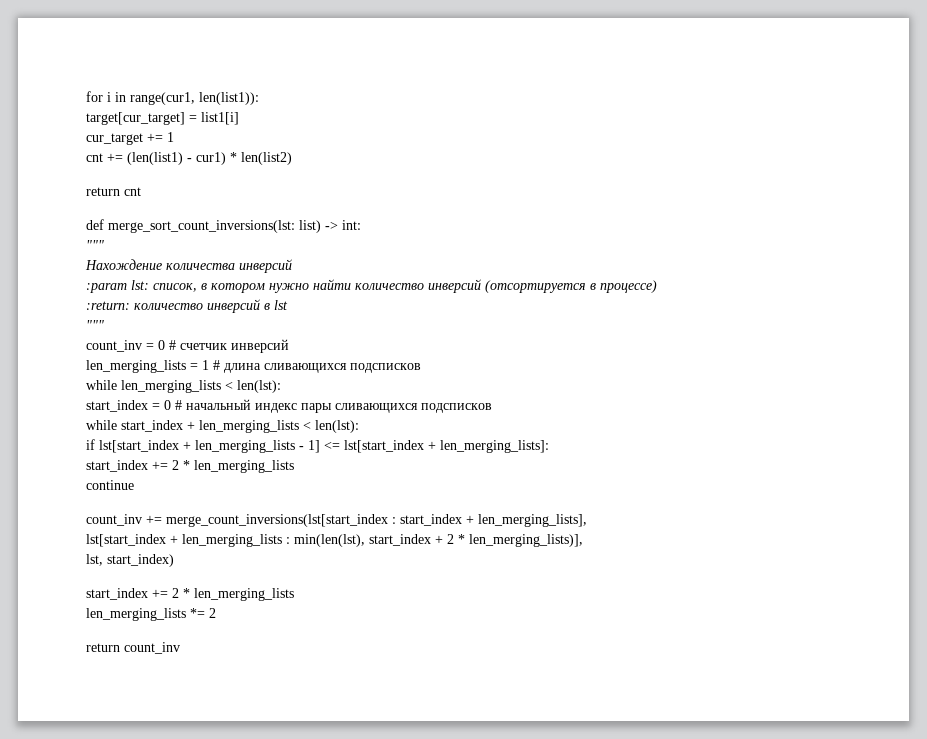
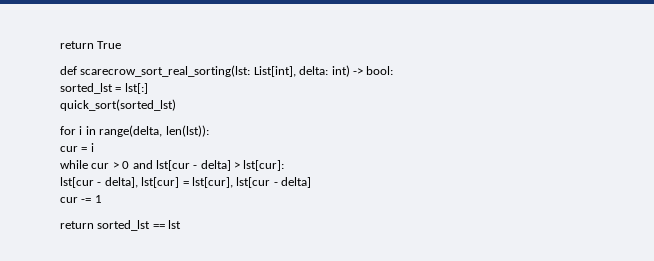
- for i in range(cur1, len(list1)):
- target[cur_target] = list1[i]
- cur_target += 1
- cnt += (len(list1) - cur1) * len(list2)
- return cnt
- def merge_sort_count_inversions(lst: list) -> int:
- """
- Нахождение количества инверсий
- :param lst: список, в котором нужно найти количество инверсий (отсортируется в процессе)
- :return: количество инверсий в lst
- """
- count_inv = 0 # счетчик инверсий
- len_merging_lists = 1 # длина сливающихся подсписков
- while len_merging_lists < len(lst):
- start_index = 0 # начальный индекс пары сливающихся подсписков
- while start_index + len_merging_lists < len(lst):
- if lst[start_index + len_merging_lists - 1] <= lst[start_index + len_merging_lists]:
- start_index += 2 * len_merging_lists
- continue
- count_inv += merge_count_inversions(lst[start_index : start_index + len_merging_lists],
- lst[start_index + len_merging_lists : min(len(lst), start_index + 2 * len_merging_lists)],
- lst, start_index)
- start_index += 2 * len_merging_lists
- len_merging_lists *= 2
- return count_inv
+ return True
+ def scarecrow_sort_real_sorting(lst: List[int], delta: int) -> bool:
+ sorted_lst = lst[:]
+ quick_sort(sorted_lst)
+ for i in range(delta, len(lst)):
+ cur = i
+ while cur > 0 and lst[cur - delta] > lst[cur]:
+ lst[cur - delta], lst[cur] = lst[cur], lst[cur - delta]
+ cur -= 1
+ return sorted_lst == lst

